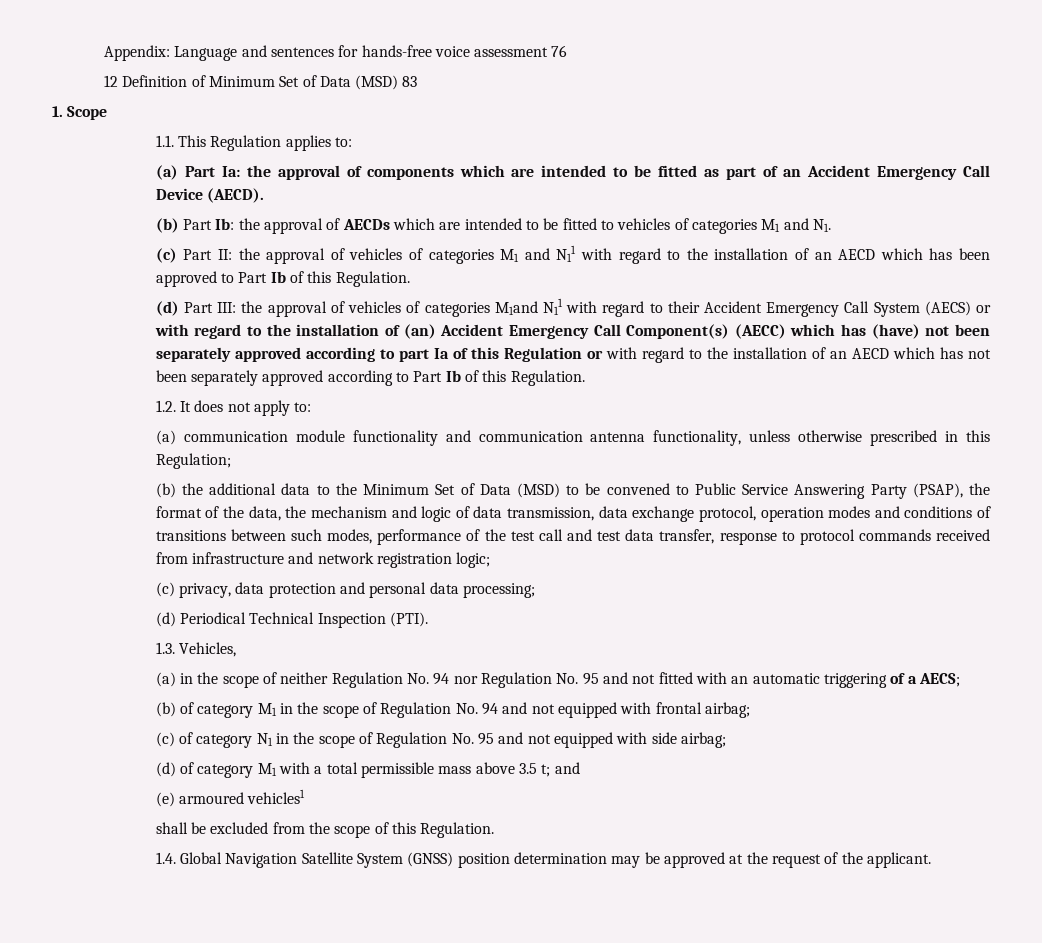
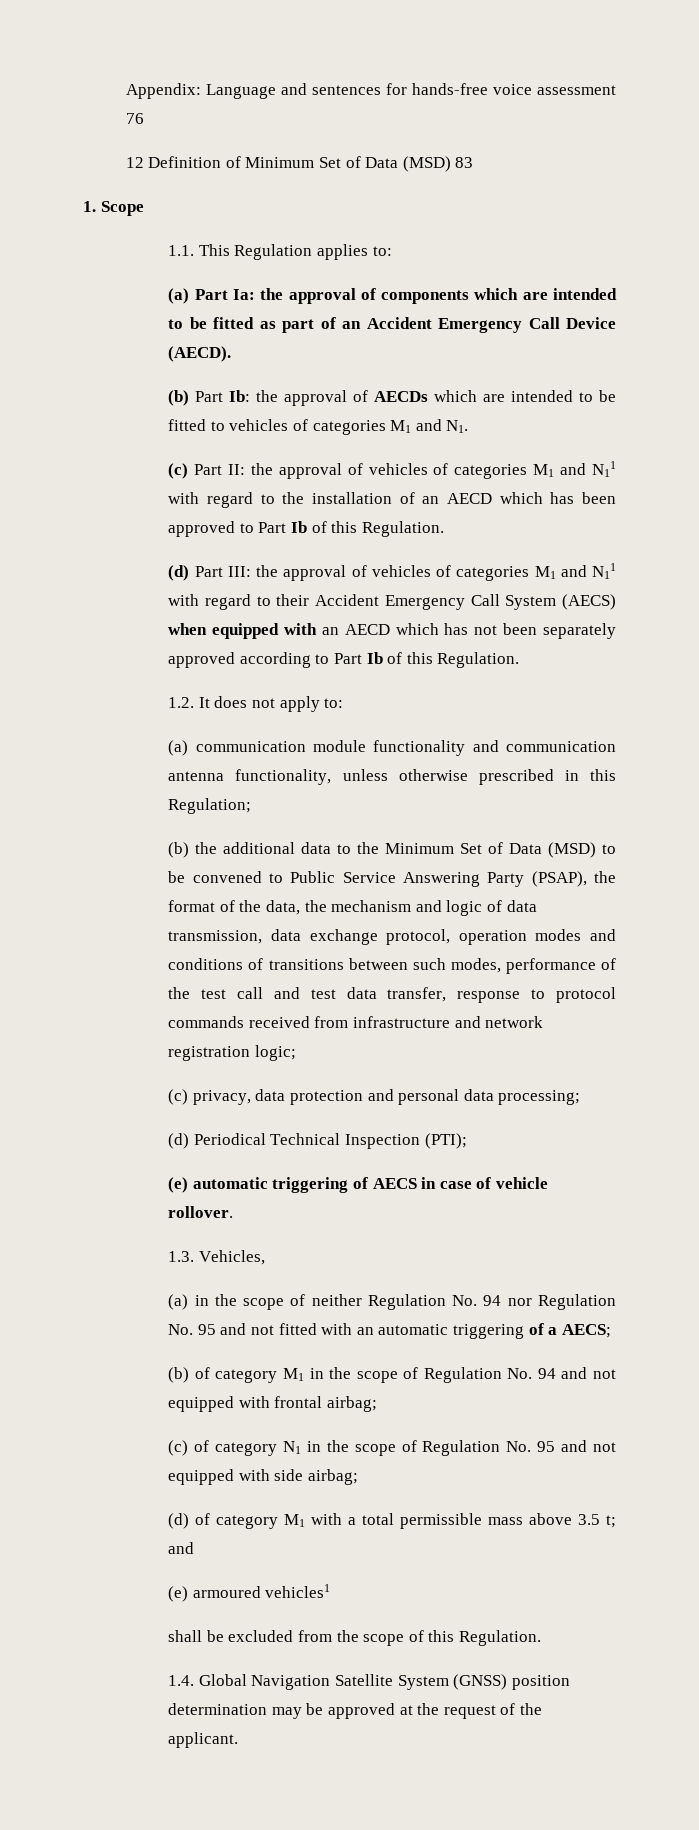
- (d) Part III: the approval of vehicles of categories M1and N11 with regard to their Accident Emergency Call System (AECS) or with regard to the installation of (an) Accident Emergency Call Component(s) (AECC) which has (have) not been separately approved according to part Ia of this Regulation or with regard to the installation of an AECD which has not been separately approved according to Part Ib of this Regulation.
+ (d) Part III: the approval of vehicles of categories M1 and N11 with regard to their Accident Emergency Call System (AECS) when equipped with an AECD which has not been separately approved according to Part Ib of this Regulation.
- (d) Periodical Technical Inspection (PTI).
+ (d) Periodical Technical Inspection (PTI);
+ (e) automatic triggering of AECS in case of vehicle rollover.

